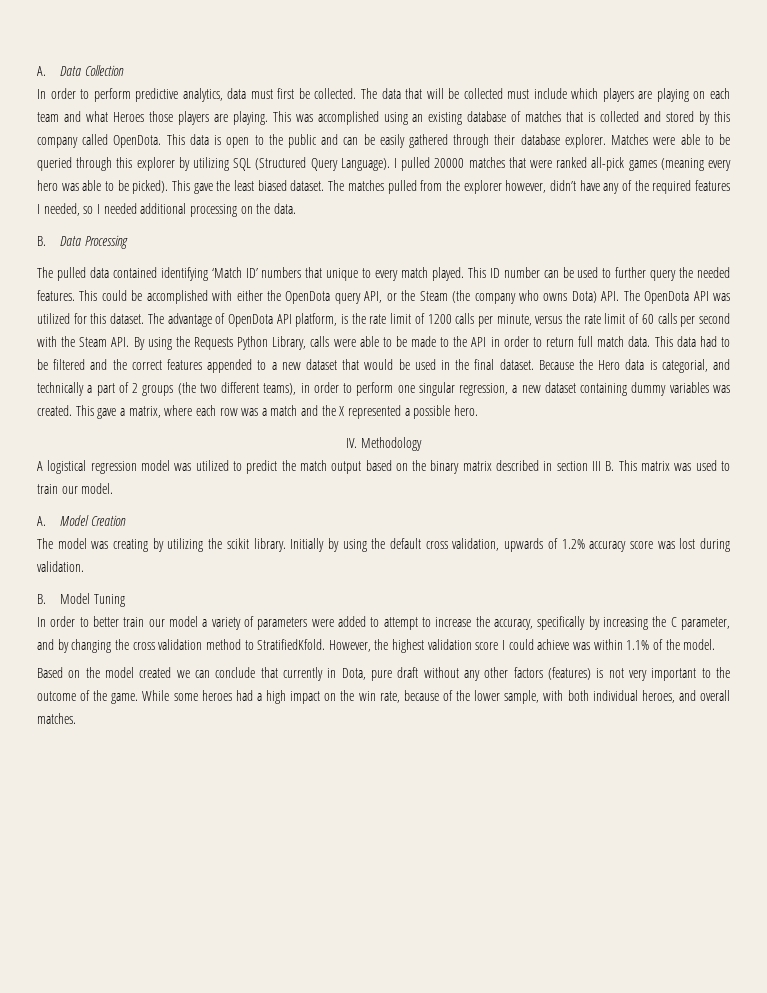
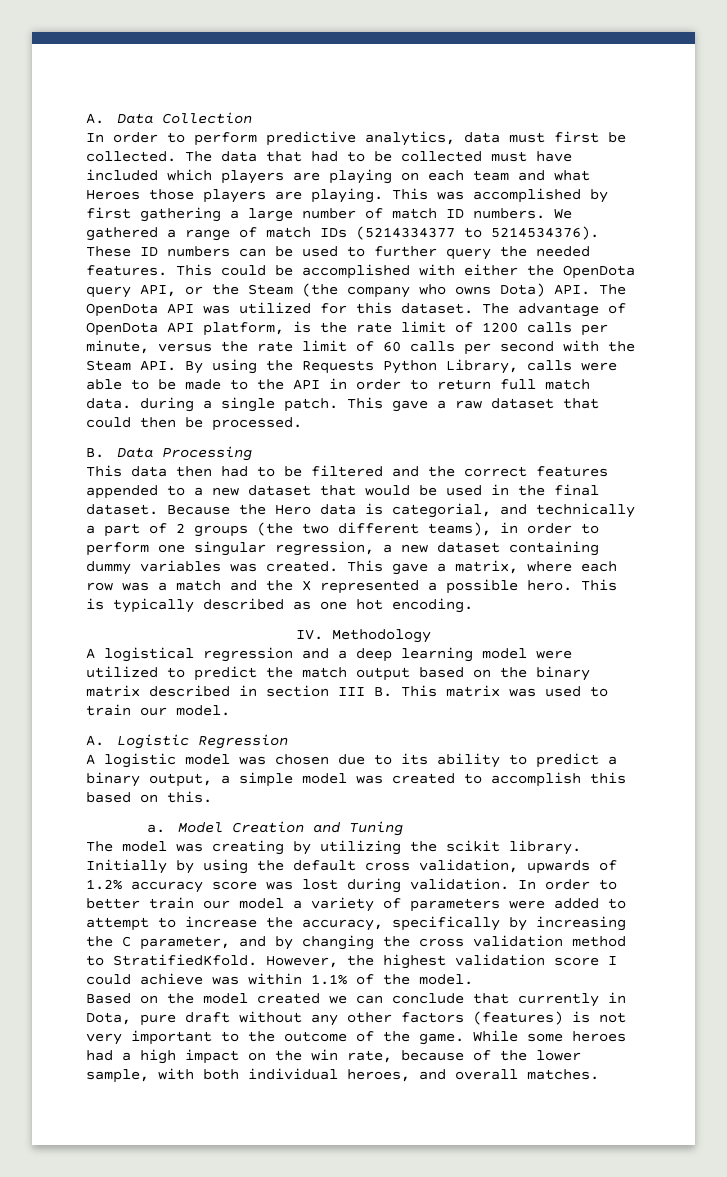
- The data that will be collected must include which players are playing on each team and what Heroes those players are playing.
+ The data that had to be collected must have included which players are playing on each team and what Heroes those players are playing.
- This was accomplished using an existing database of matches that is collected and stored by this company called OpenDota. This data is open to the public and can be easily gathered through their database explorer. Matches were able to be queried through this explorer by utilizing SQL (Structured Query Language). I pulled 20000 matches that were ranked all-pick games (meaning every hero was able to be picked). This gave the least biased dataset. The matches pulled from the explorer however, didn’t have any of the required features I needed, so I needed additional processing on the data.
- B. Data Processing
- The pulled data contained identifying ‘Match ID’ numbers that unique to every match played. This ID number can be used to further query the needed features.
+ This was accomplished by first gathering a large number of match ID numbers. We gathered a range of match IDs (5214334377 to 5214534376). These ID numbers can be used to further query the needed features.
- The advantage of OpenDota API platform, is the rate limit of 1200 calls per minute, versus the rate limit of 60 calls per second with the Steam API. By using the Requests Python Library, calls were able to be made to the API in order to return full match data. This data had to be filtered and the correct features appended to a new dataset that would be used in the final dataset.
+ The advantage of OpenDota API platform, is the rate limit of 1200 calls per minute, versus the rate limit of 60 calls per second with the Steam API. By using the Requests Python Library, calls were able to be made to the API in order to return full match data. during a single patch. This gave a raw dataset that could then be processed.
+ B. Data Processing
+ This data then had to be filtered and the correct features appended to a new dataset that would be used in the final dataset.
+ This is typically described as one hot encoding.
- A logistical regression model was utilized to predict the match output based on the binary matrix described in section III B. This matrix was used to train our model.
+ A logistical regression and a deep learning model were utilized to predict the match output based on the binary matrix described in section III B. This matrix was used to train our model.
- A. Model Creation
+ A. Logistic Regression
+ A logistic model was chosen due to its ability to predict a binary output, a simple model was created to accomplish this based on this.
+ a. Model Creation and Tuning
- Initially by using the default cross validation, upwards of 1.2% accuracy score was lost during validation.
- B. Model Tuning
- In order to better train our model a variety of parameters were added to attempt to increase the accuracy, specifically by increasing the C parameter, and by changing the cross validation method to StratifiedKfold.
+ Initially by using the default cross validation, upwards of 1.2% accuracy score was lost during validation. In order to better train our model a variety of parameters were added to attempt to increase the accuracy, specifically by increasing the C parameter, and by changing the cross validation method to StratifiedKfold.

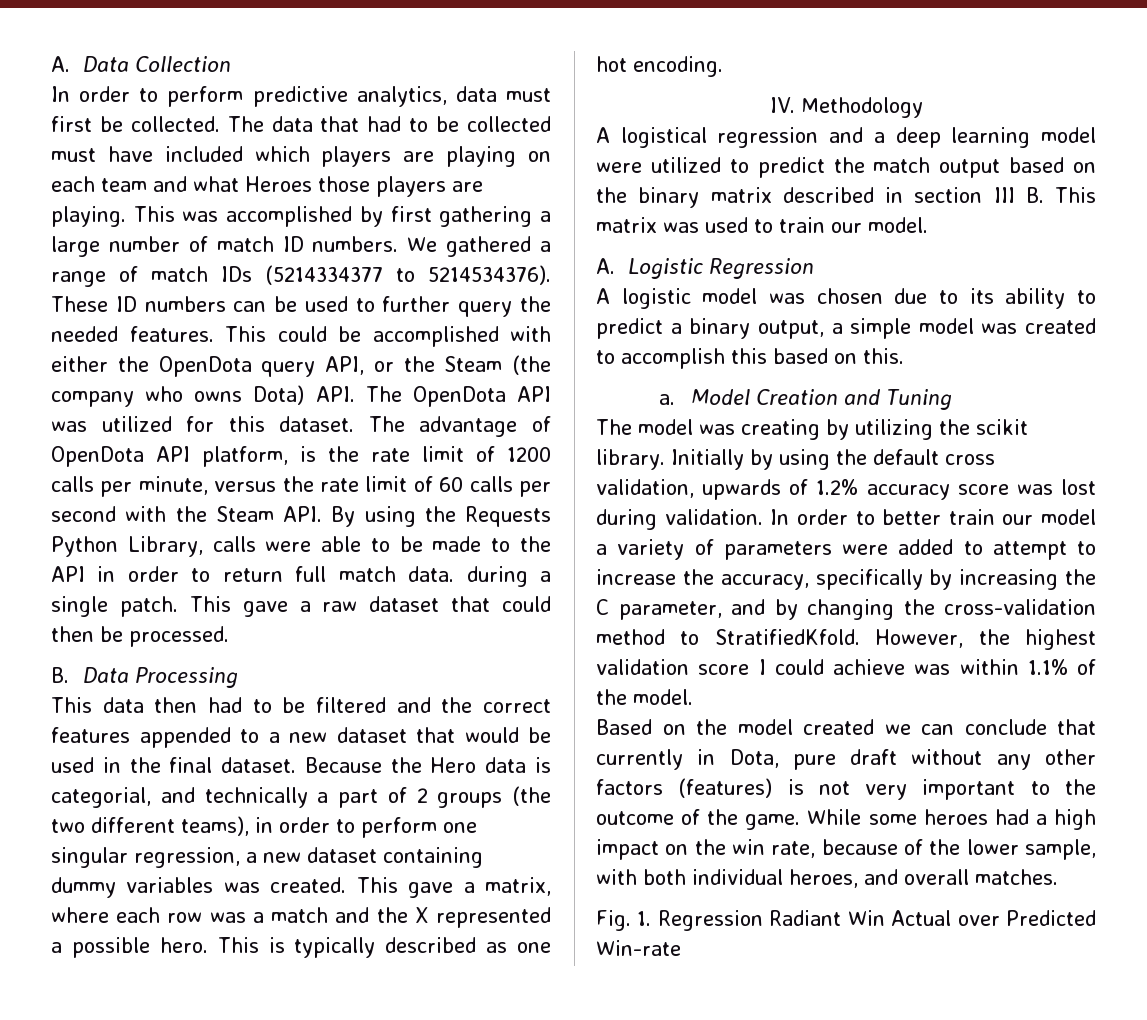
- In order to better train our model a variety of parameters were added to attempt to increase the accuracy, specifically by increasing the C parameter, and by changing the cross validation method to StratifiedKfold.
+ In order to better train our model a variety of parameters were added to attempt to increase the accuracy, specifically by increasing the C parameter, and by changing the cross-validation method to StratifiedKfold.
+ Fig. 1. Regression Radiant Win Actual over Predicted Win-rate

